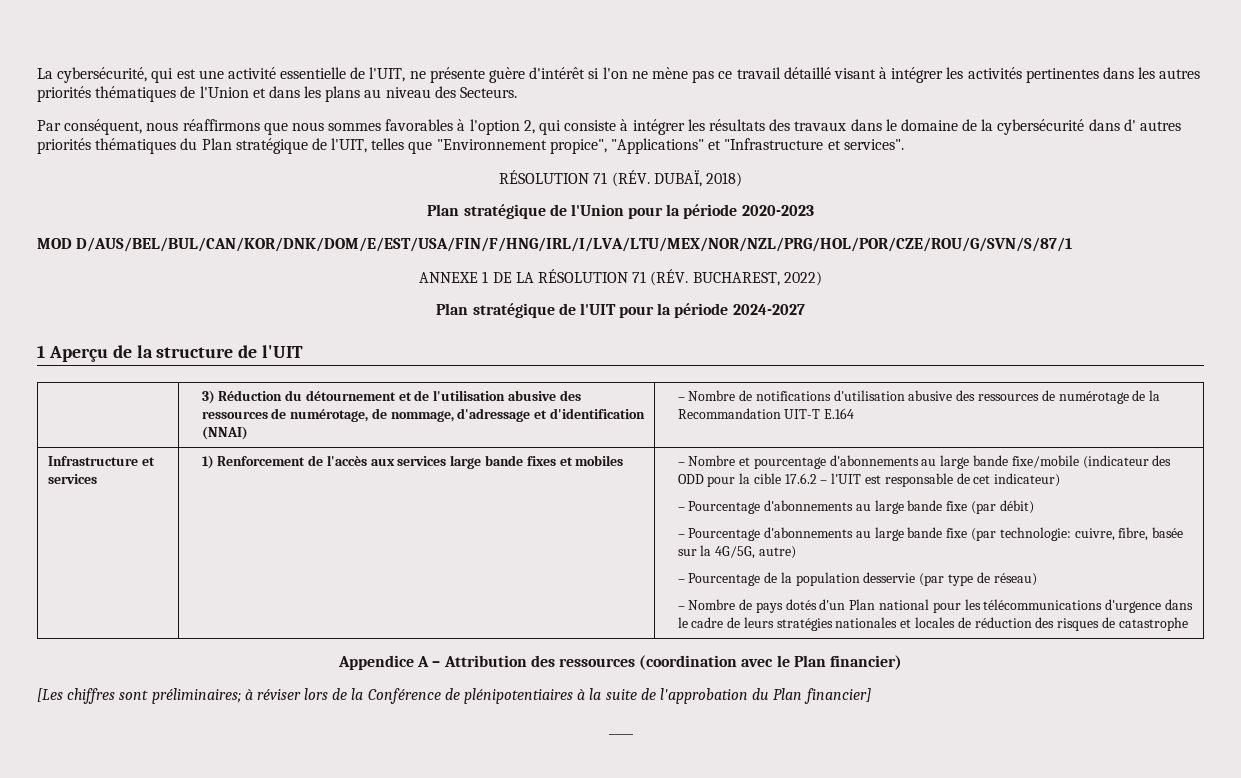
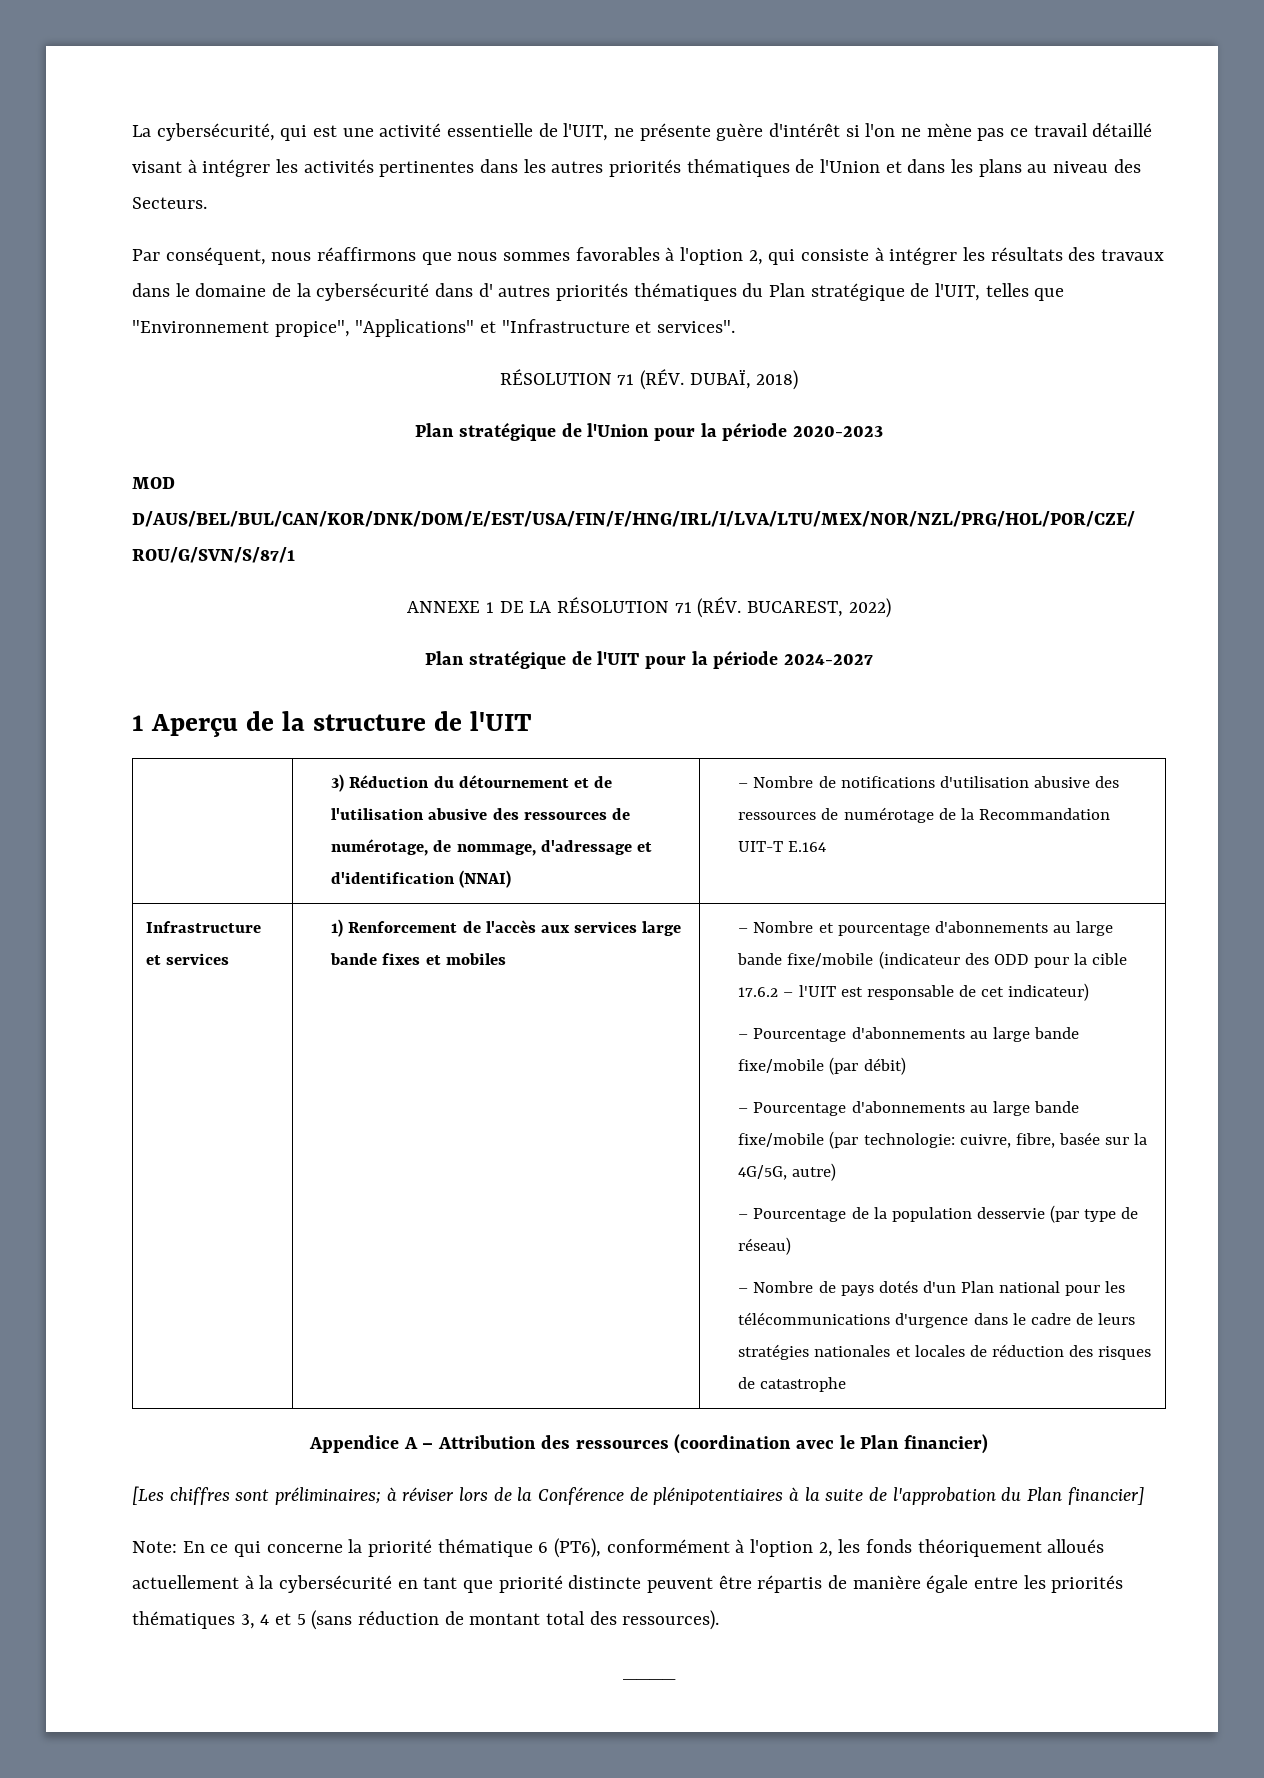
- ANNEXE 1 DE LA RÉSOLUTION 71 (RÉV. BUCHAREST, 2022)
+ ANNEXE 1 DE LA RÉSOLUTION 71 (RÉV. BUCAREST, 2022)
- – Pourcentage d'abonnements au large bande fixe (par débit)
+ – Pourcentage d'abonnements au large bande fixe/mobile (par débit)
- – Pourcentage d'abonnements au large bande fixe (par technologie: cuivre, fibre, basée sur la 4G/5G, autre)
+ – Pourcentage d'abonnements au large bande fixe/mobile (par technologie: cuivre, fibre, basée sur la 4G/5G, autre)
+ Note: En ce qui concerne la priorité thématique 6 (PT6), conformément à l'option 2, les fonds théoriquement alloués actuellement à la cybersécurité en tant que priorité distincte peuvent être répartis de manière égale entre les priorités thématiques 3, 4 et 5 (sans réduction de montant total des ressources).

